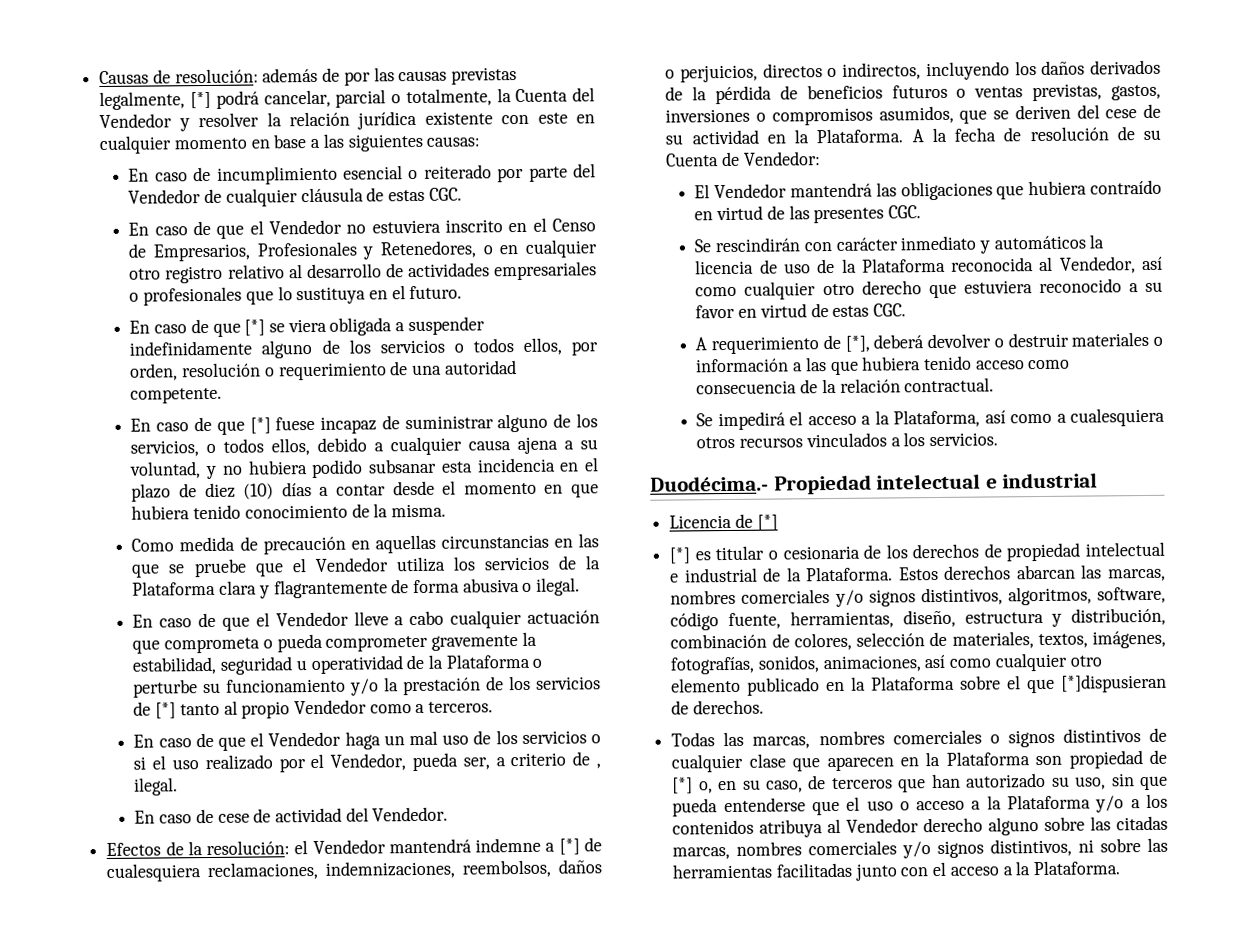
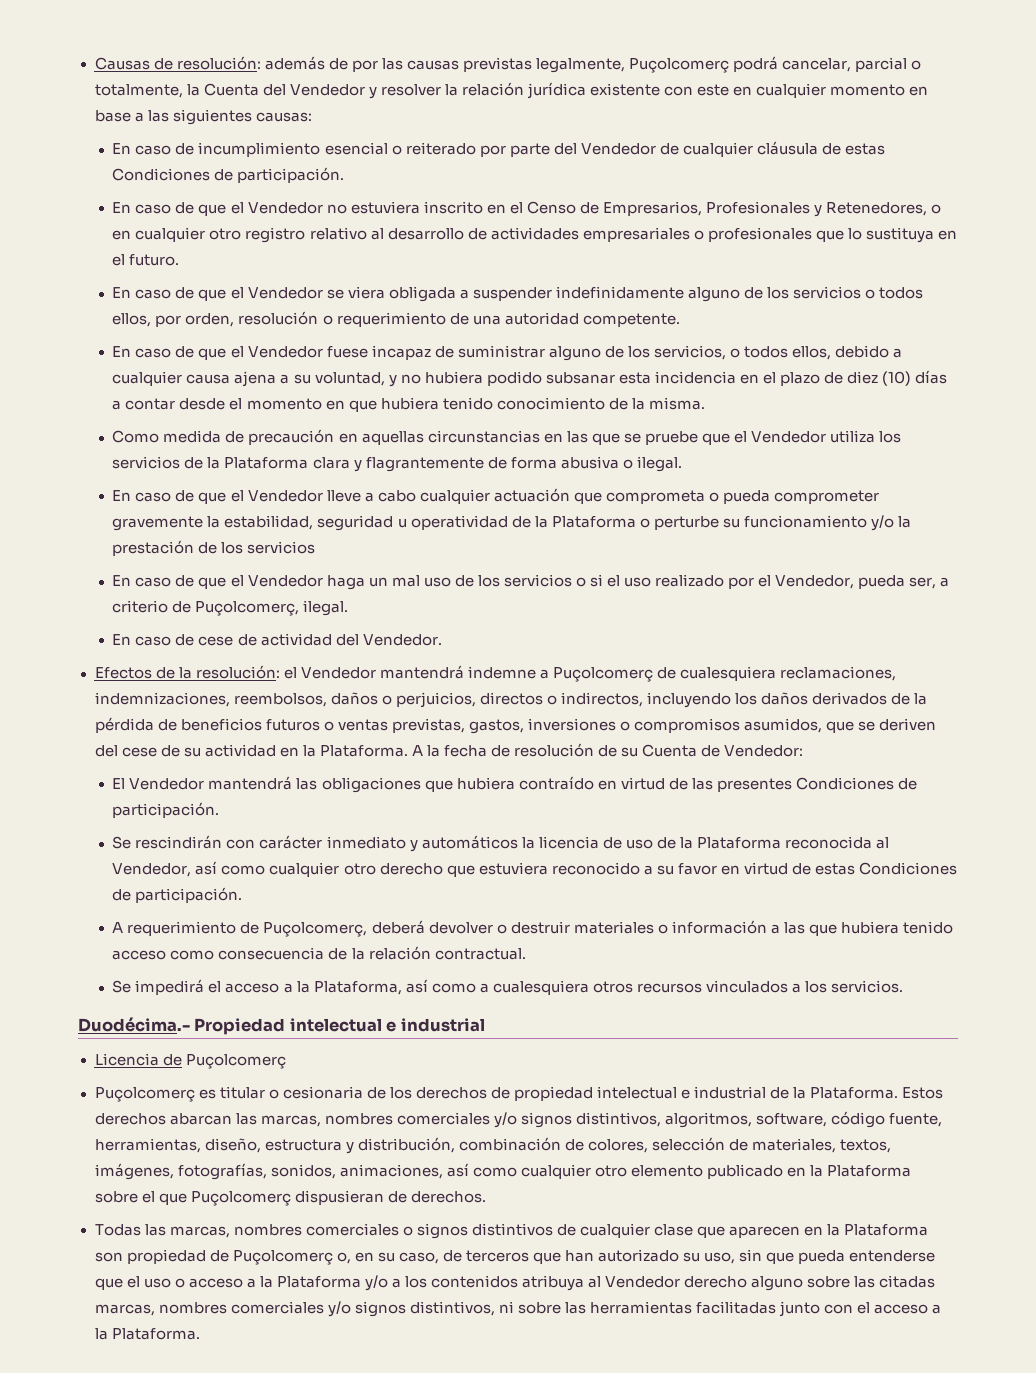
- Causas de resolución: además de por las causas previstas legalmente, [*] podrá cancelar, parcial o totalmente, la Cuenta del Vendedor y resolver la relación jurídica existente con este en cualquier momento en base a las siguientes causas:
+ Causas de resolución: además de por las causas previstas legalmente, Puçolcomerç podrá cancelar, parcial o totalmente, la Cuenta del Vendedor y resolver la relación jurídica existente con este en cualquier momento en base a las siguientes causas:
- En caso de incumplimiento esencial o reiterado por parte del Vendedor de cualquier cláusula de estas CGC.
+ En caso de incumplimiento esencial o reiterado por parte del Vendedor de cualquier cláusula de estas Condiciones de participación.
- En caso de que [*] se viera obligada a suspender indefinidamente alguno de los servicios o todos ellos, por orden, resolución o requerimiento de una autoridad competente.
+ En caso de que el Vendedor se viera obligada a suspender indefinidamente alguno de los servicios o todos ellos, por orden, resolución o requerimiento de una autoridad competente.
- En caso de que [*] fuese incapaz de suministrar alguno de los servicios, o todos ellos, debido a cualquier causa ajena a su voluntad, y no hubiera podido subsanar esta incidencia en el plazo de diez (10) días a contar desde el momento en que hubiera tenido conocimiento de la misma.
+ En caso de que el Vendedor fuese incapaz de suministrar alguno de los servicios, o todos ellos, debido a cualquier causa ajena a su voluntad, y no hubiera podido subsanar esta incidencia en el plazo de diez (10) días a contar desde el momento en que hubiera tenido conocimiento de la misma.
- En caso de que el Vendedor lleve a cabo cualquier actuación que comprometa o pueda comprometer gravemente la estabilidad, seguridad u operatividad de la Plataforma o perturbe su funcionamiento y/o la prestación de los servicios de [*] tanto al propio Vendedor como a terceros.
+ En caso de que el Vendedor lleve a cabo cualquier actuación que comprometa o pueda comprometer gravemente la estabilidad, seguridad u operatividad de la Plataforma o perturbe su funcionamiento y/o la prestación de los servicios
- En caso de que el Vendedor haga un mal uso de los servicios o si el uso realizado por el Vendedor, pueda ser, a criterio de , ilegal.
+ En caso de que el Vendedor haga un mal uso de los servicios o si el uso realizado por el Vendedor, pueda ser, a criterio de Puçolcomerç, ilegal.
- Efectos de la resolución: el Vendedor mantendrá indemne a [*] de cualesquiera reclamaciones, indemnizaciones, reembolsos, daños o perjuicios, directos o indirectos, incluyendo los daños derivados de la pérdida de beneficios futuros o ventas previstas, gastos, inversiones o compromisos asumidos, que se deriven del cese de su actividad en la Plataforma.
+ Efectos de la resolución: el Vendedor mantendrá indemne a Puçolcomerç de cualesquiera reclamaciones, indemnizaciones, reembolsos, daños o perjuicios, directos o indirectos, incluyendo los daños derivados de la pérdida de beneficios futuros o ventas previstas, gastos, inversiones o compromisos asumidos, que se deriven del cese de su actividad en la Plataforma.
- El Vendedor mantendrá las obligaciones que hubiera contraído en virtud de las presentes CGC.
+ El Vendedor mantendrá las obligaciones que hubiera contraído en virtud de las presentes Condiciones de participación.
- Se rescindirán con carácter inmediato y automáticos la licencia de uso de la Plataforma reconocida al Vendedor, así como cualquier otro derecho que estuviera reconocido a su favor en virtud de estas CGC.
+ Se rescindirán con carácter inmediato y automáticos la licencia de uso de la Plataforma reconocida al Vendedor, así como cualquier otro derecho que estuviera reconocido a su favor en virtud de estas Condiciones de participación.
- A requerimiento de [*], deberá devolver o destruir materiales o información a las que hubiera tenido acceso como consecuencia de la relación contractual.
+ A requerimiento de Puçolcomerç, deberá devolver o destruir materiales o información a las que hubiera tenido acceso como consecuencia de la relación contractual.
- Licencia de [*]
- [*] es titular o cesionaria de los derechos de propiedad intelectual e industrial de la Plataforma.
+ Licencia de Puçolcomerç
+ Puçolcomerç es titular o cesionaria de los derechos de propiedad intelectual e industrial de la Plataforma.
- Estos derechos abarcan las marcas, nombres comerciales y/o signos distintivos, algoritmos, software, código fuente, herramientas, diseño, estructura y distribución, combinación de colores, selección de materiales, textos, imágenes, fotografías, sonidos, animaciones, así como cualquier otro elemento publicado en la Plataforma sobre el que [*]dispusieran de derechos.
+ Estos derechos abarcan las marcas, nombres comerciales y/o signos distintivos, algoritmos, software, código fuente, herramientas, diseño, estructura y distribución, combinación de colores, selección de materiales, textos, imágenes, fotografías, sonidos, animaciones, así como cualquier otro elemento publicado en la Plataforma sobre el que Puçolcomerç dispusieran de derechos.
- Todas las marcas, nombres comerciales o signos distintivos de cualquier clase que aparecen en la Plataforma son propiedad de [*] o, en su caso, de terceros que han autorizado su uso, sin que pueda entenderse que el uso o acceso a la Plataforma y/o a los contenidos atribuya al Vendedor derecho alguno sobre las citadas marcas, nombres comerciales y/o signos distintivos, ni sobre las herramientas facilitadas junto con el acceso a la Plataforma.
+ Todas las marcas, nombres comerciales o signos distintivos de cualquier clase que aparecen en la Plataforma son propiedad de Puçolcomerç o, en su caso, de terceros que han autorizado su uso, sin que pueda entenderse que el uso o acceso a la Plataforma y/o a los contenidos atribuya al Vendedor derecho alguno sobre las citadas marcas, nombres comerciales y/o signos distintivos, ni sobre las herramientas facilitadas junto con el acceso a la Plataforma.

